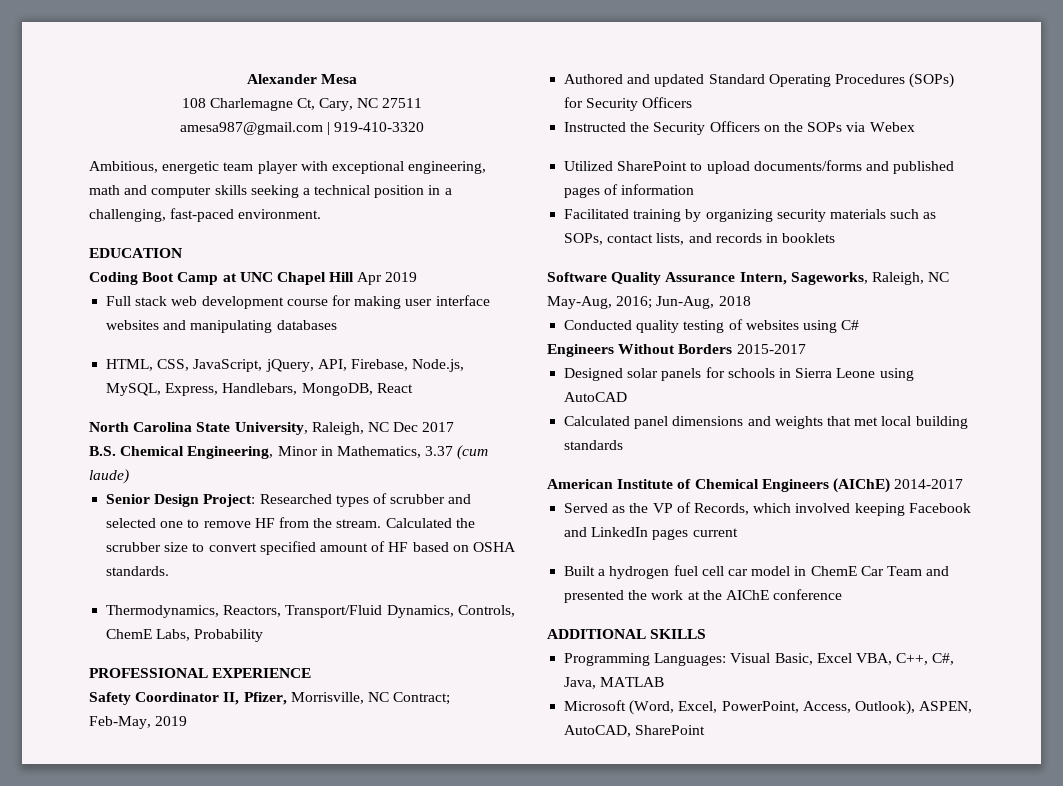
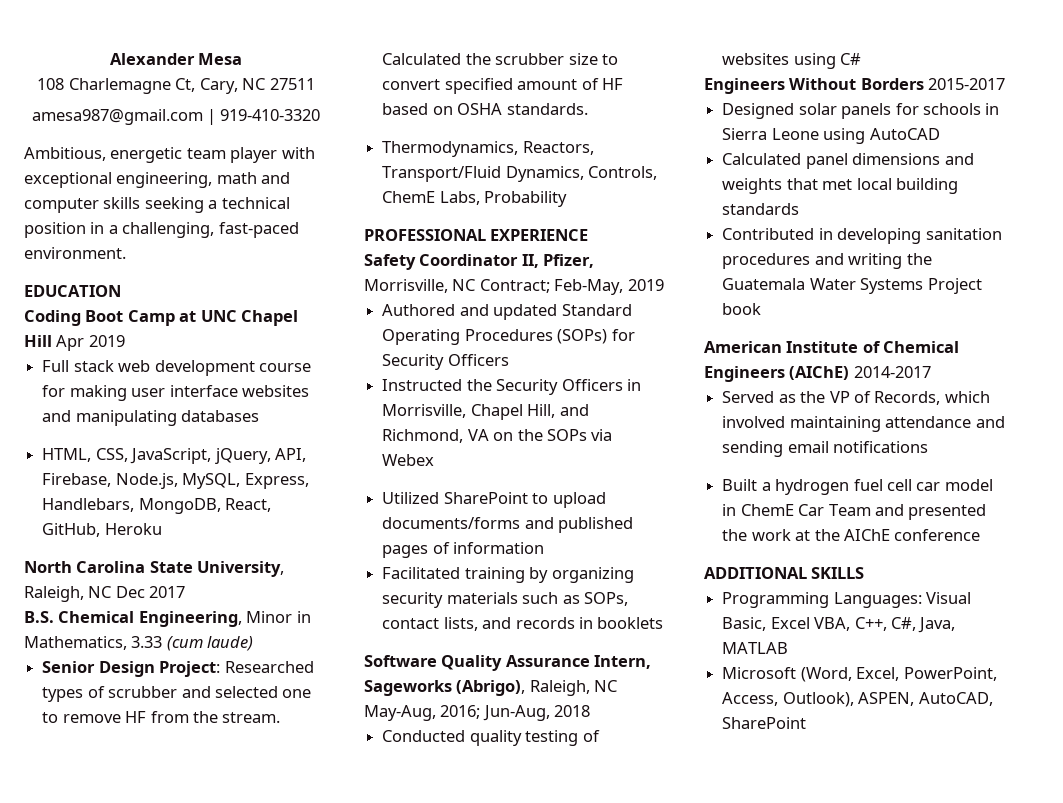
- HTML, CSS, JavaScript, jQuery, API, Firebase, Node.js, MySQL, Express, Handlebars, MongoDB, React
+ HTML, CSS, JavaScript, jQuery, API, Firebase, Node.js, MySQL, Express, Handlebars, MongoDB, React, GitHub, Heroku
- B.S. Chemical Engineering, Minor in Mathematics, 3.37 (cum laude)
+ B.S. Chemical Engineering, Minor in Mathematics, 3.33 (cum laude)
- Instructed the Security Officers on the SOPs via Webex
+ Instructed the Security Officers in Morrisville, Chapel Hill, and Richmond, VA on the SOPs via Webex
- Software Quality Assurance Intern, Sageworks, Raleigh, NC May-Aug, 2016; Jun-Aug, 2018
+ Software Quality Assurance Intern, Sageworks (Abrigo), Raleigh, NC May-Aug, 2016; Jun-Aug, 2018
+ Contributed in developing sanitation procedures and writing the Guatemala Water Systems Project book
- Served as the VP of Records, which involved keeping Facebook and LinkedIn pages current
+ Served as the VP of Records, which involved maintaining attendance and sending email notifications

